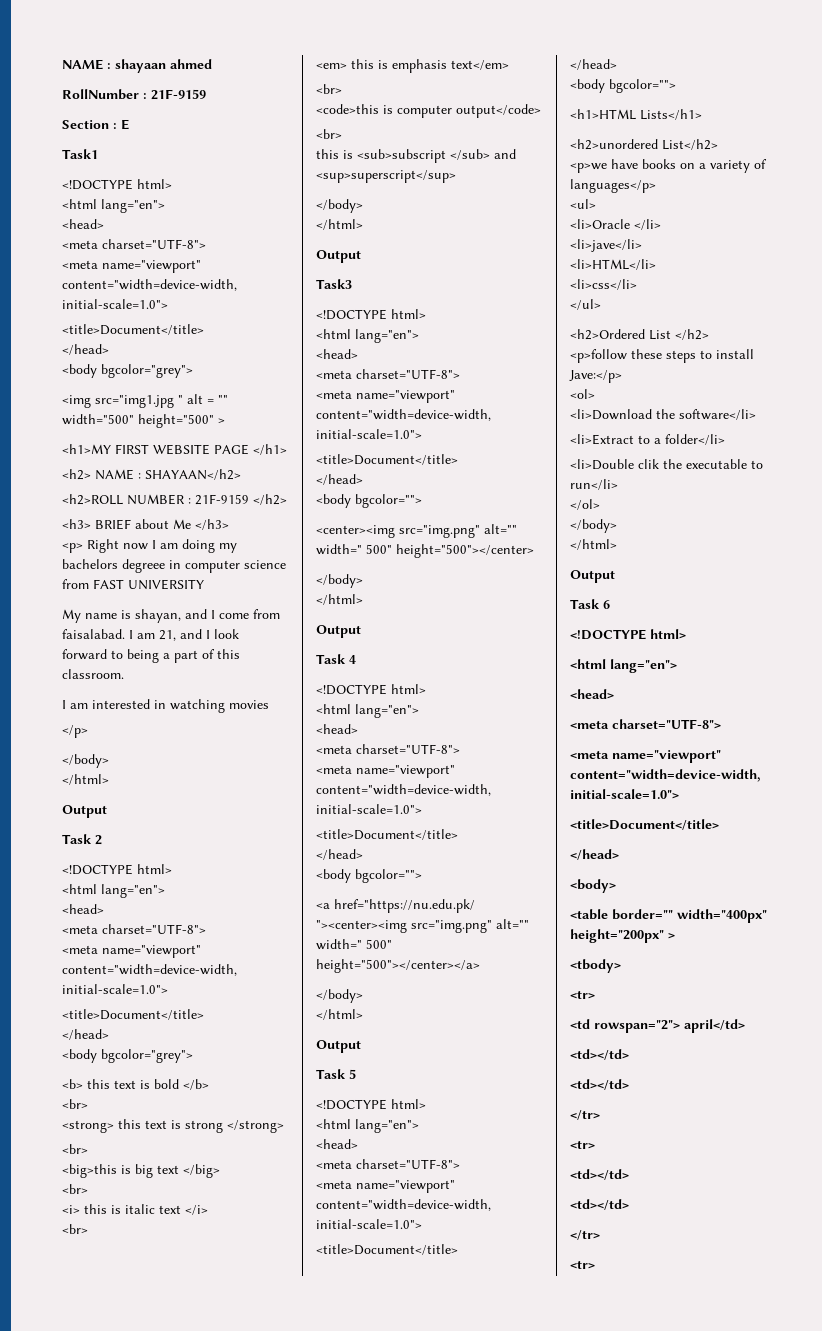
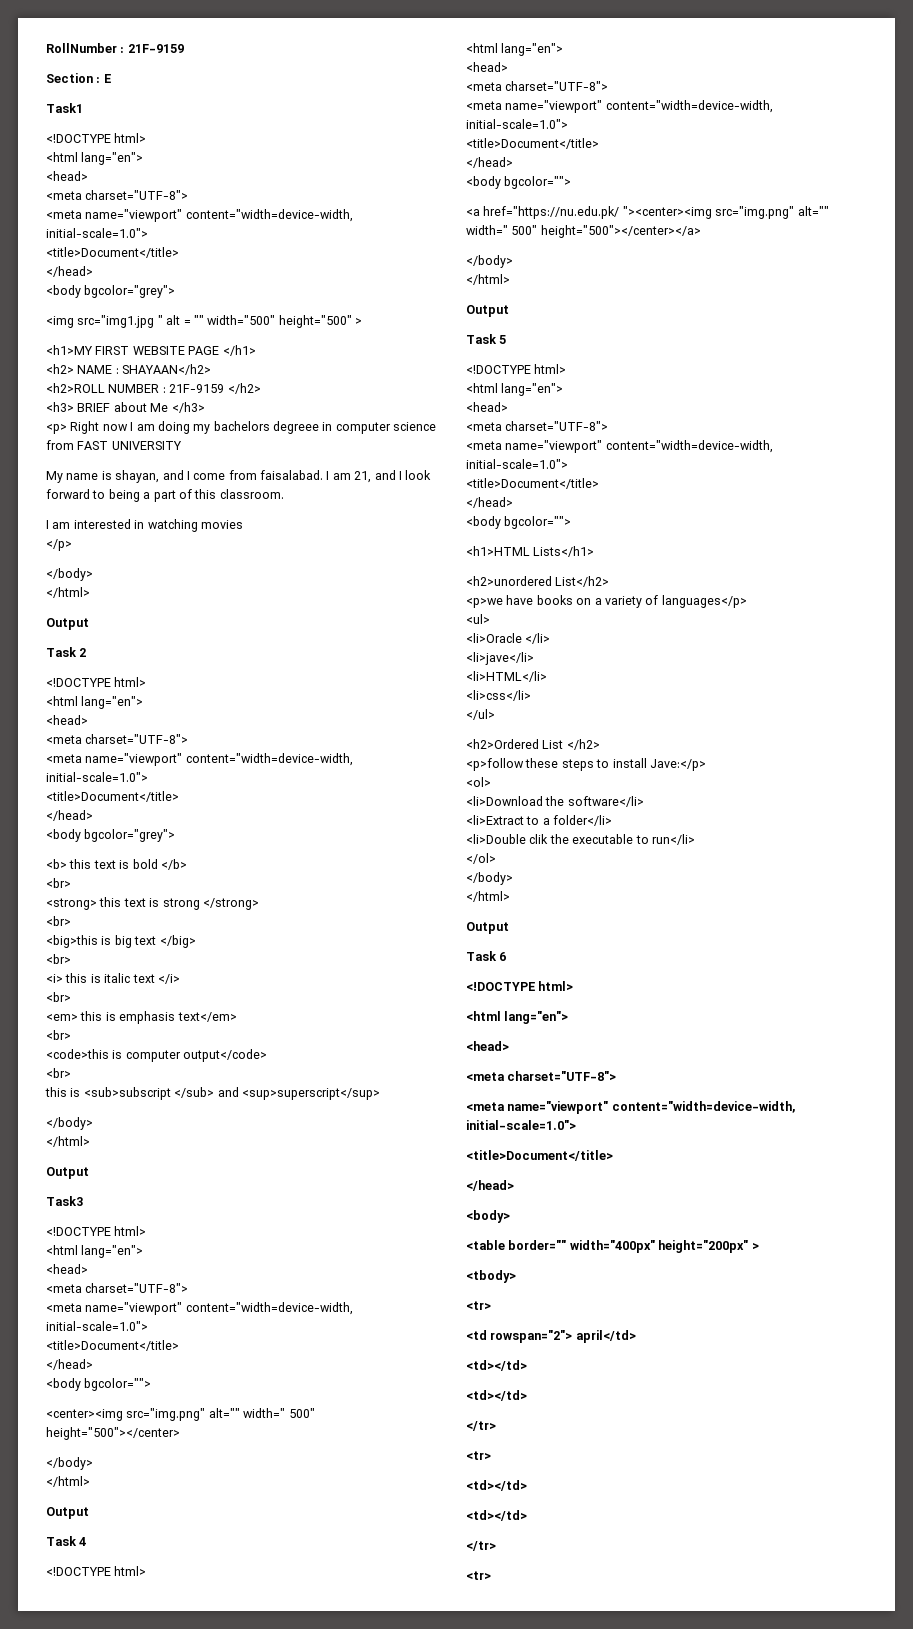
- NAME : shayaan ahmed

